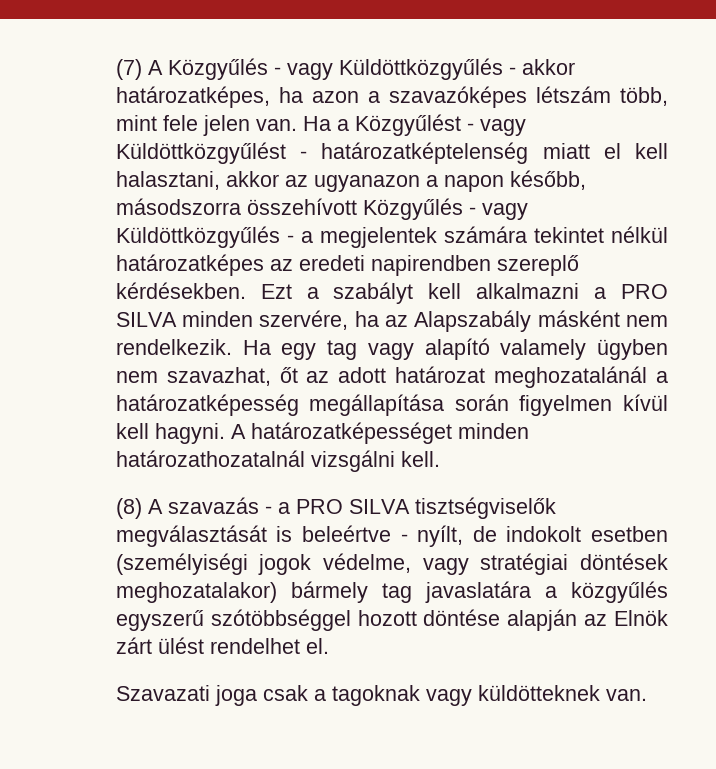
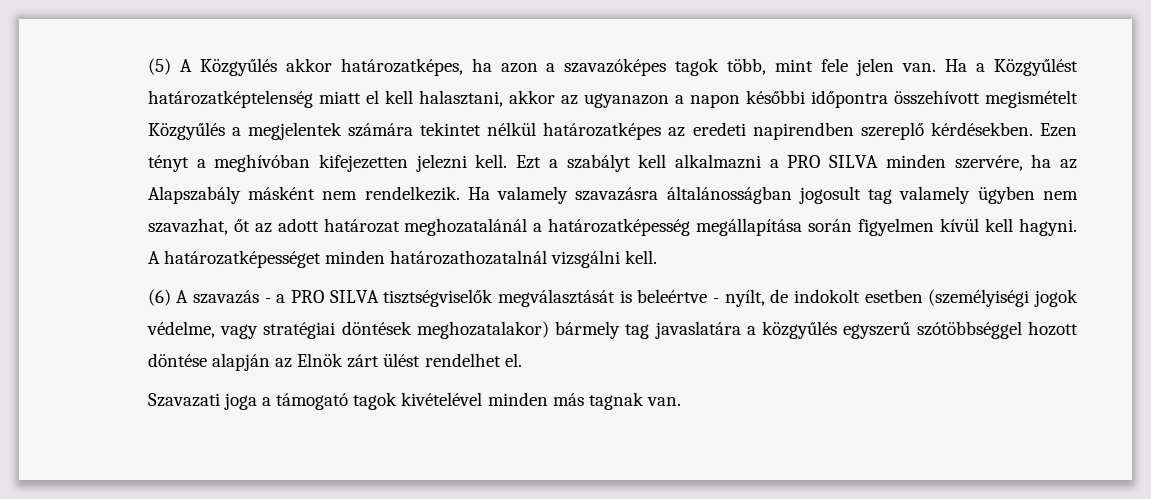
- (7) A Közgyűlés - vagy Küldöttközgyűlés - akkor határozatképes, ha azon a szavazóképes létszám több, mint fele jelen van.
+ (5) A Közgyűlés akkor határozatképes, ha azon a szavazóképes tagok több, mint fele jelen van.
- Ha a Közgyűlést - vagy Küldöttközgyűlést - határozatképtelenség miatt el kell halasztani, akkor az ugyanazon a napon később, másodszorra összehívott Közgyűlés - vagy Küldöttközgyűlés - a megjelentek számára tekintet nélkül határozatképes az eredeti napirendben szereplő kérdésekben.
+ Ha a Közgyűlést határozatképtelenség miatt el kell halasztani, akkor az ugyanazon a napon későbbi időpontra összehívott megismételt Közgyűlés a megjelentek számára tekintet nélkül határozatképes az eredeti napirendben szereplő kérdésekben.
+ Ezen tényt a meghívóban kifejezetten jelezni kell.
- Ha egy tag vagy alapító valamely ügyben nem szavazhat, őt az adott határozat meghozatalánál a határozatképesség megállapítása során figyelmen kívül kell hagyni.
+ Ha valamely szavazásra általánosságban jogosult tag valamely ügyben nem szavazhat, őt az adott határozat meghozatalánál a határozatképesség megállapítása során figyelmen kívül kell hagyni.
- (8) A szavazás - a PRO SILVA tisztségviselők megválasztását is beleértve - nyílt, de indokolt esetben (személyiségi jogok védelme, vagy stratégiai döntések meghozatalakor) bármely tag javaslatára a közgyűlés egyszerű szótöbbséggel hozott döntése alapján az Elnök zárt ülést rendelhet el.
+ (6) A szavazás - a PRO SILVA tisztségviselők megválasztását is beleértve - nyílt, de indokolt esetben (személyiségi jogok védelme, vagy stratégiai döntések meghozatalakor) bármely tag javaslatára a közgyűlés egyszerű szótöbbséggel hozott döntése alapján az Elnök zárt ülést rendelhet el.
- Szavazati joga csak a tagoknak vagy küldötteknek van.
+ Szavazati joga a támogató tagok kivételével minden más tagnak van.

